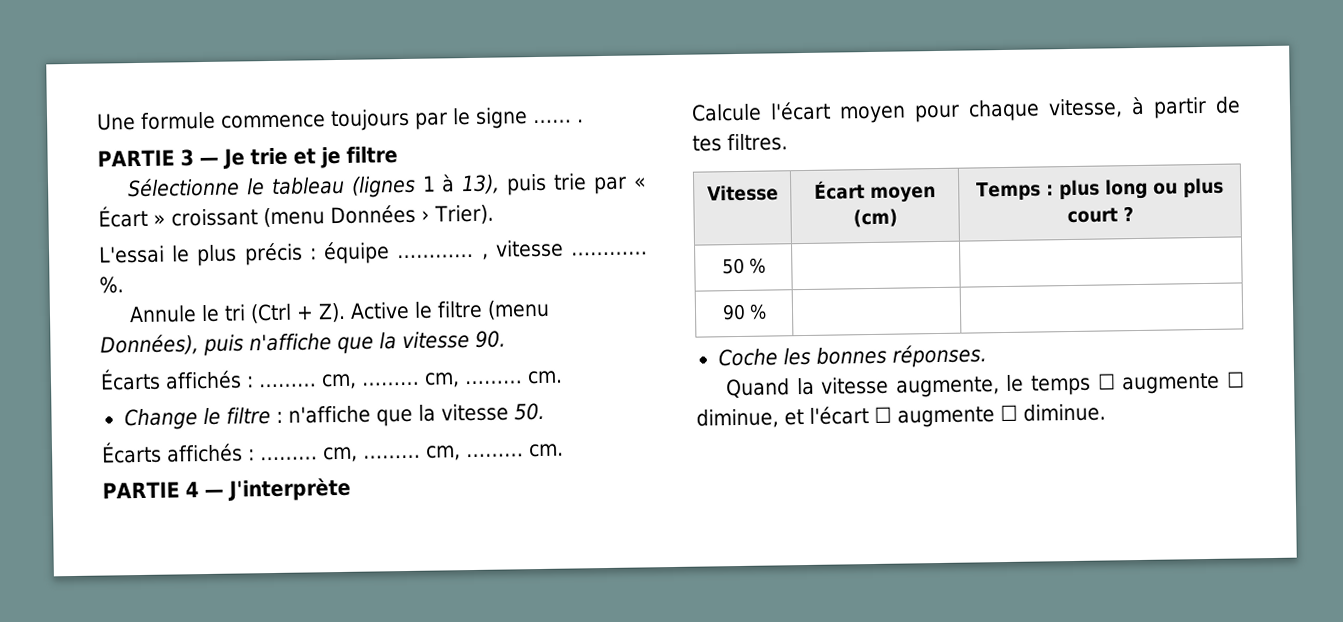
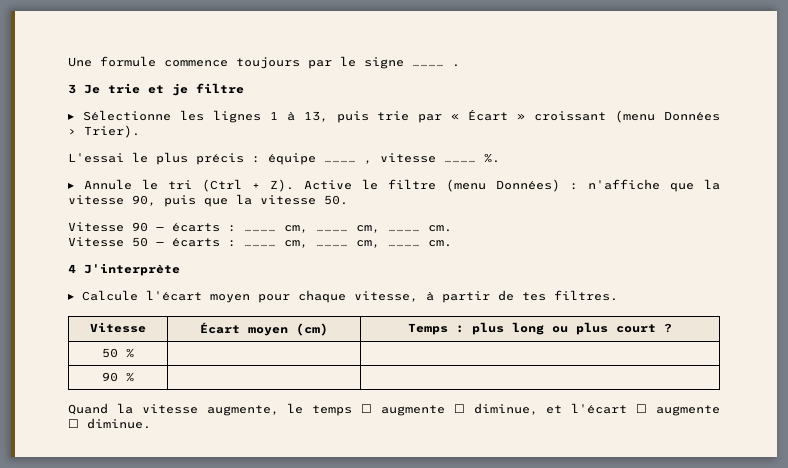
- Une formule commence toujours par le signe …… .
+ Une formule commence toujours par le signe ………… .
- PARTIE 3 — Je trie et je filtre
+ 3 Je trie et je filtre
- Sélectionne le tableau (lignes 1 à 13), puis trie par « Écart » croissant (menu Données › Trier).
+ ▸ Sélectionne les lignes 1 à 13, puis trie par « Écart » croissant (menu Données › Trier).
- Annule le tri (Ctrl + Z). Active le filtre (menu Données), puis n'affiche que la vitesse 90.
- Écarts affichés : ……… cm, ……… cm, ……… cm.
- Change le filtre : n'affiche que la vitesse 50.
- Écarts affichés : ……… cm, ……… cm, ……… cm.
- PARTIE 4 — J'interprète
+ ▸ Annule le tri (Ctrl + Z). Active le filtre (menu Données) : n'affiche que la vitesse 90, puis que la vitesse 50.
+ Vitesse 90 — écarts : ………… cm, ………… cm, ………… cm.
+ Vitesse 50 — écarts : ………… cm, ………… cm, ………… cm.
+ 4 J'interprète
- Calcule l'écart moyen pour chaque vitesse, à partir de tes filtres.
+ ▸ Calcule l'écart moyen pour chaque vitesse, à partir de tes filtres.
- Coche les bonnes réponses.

